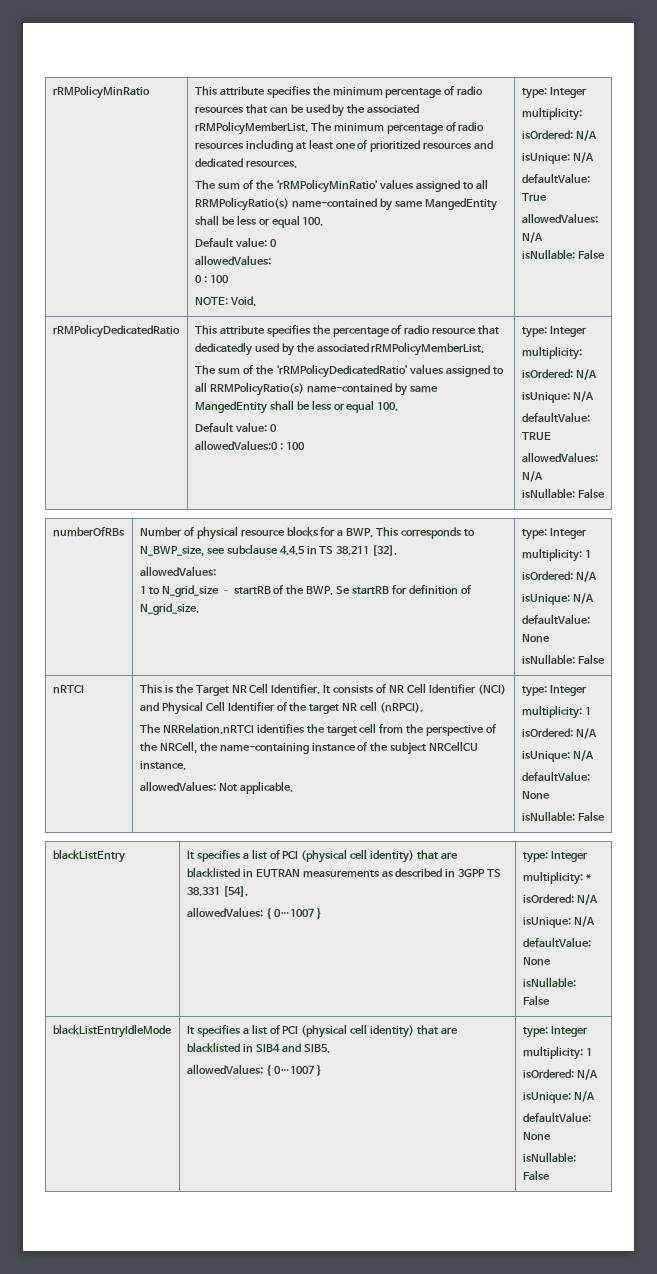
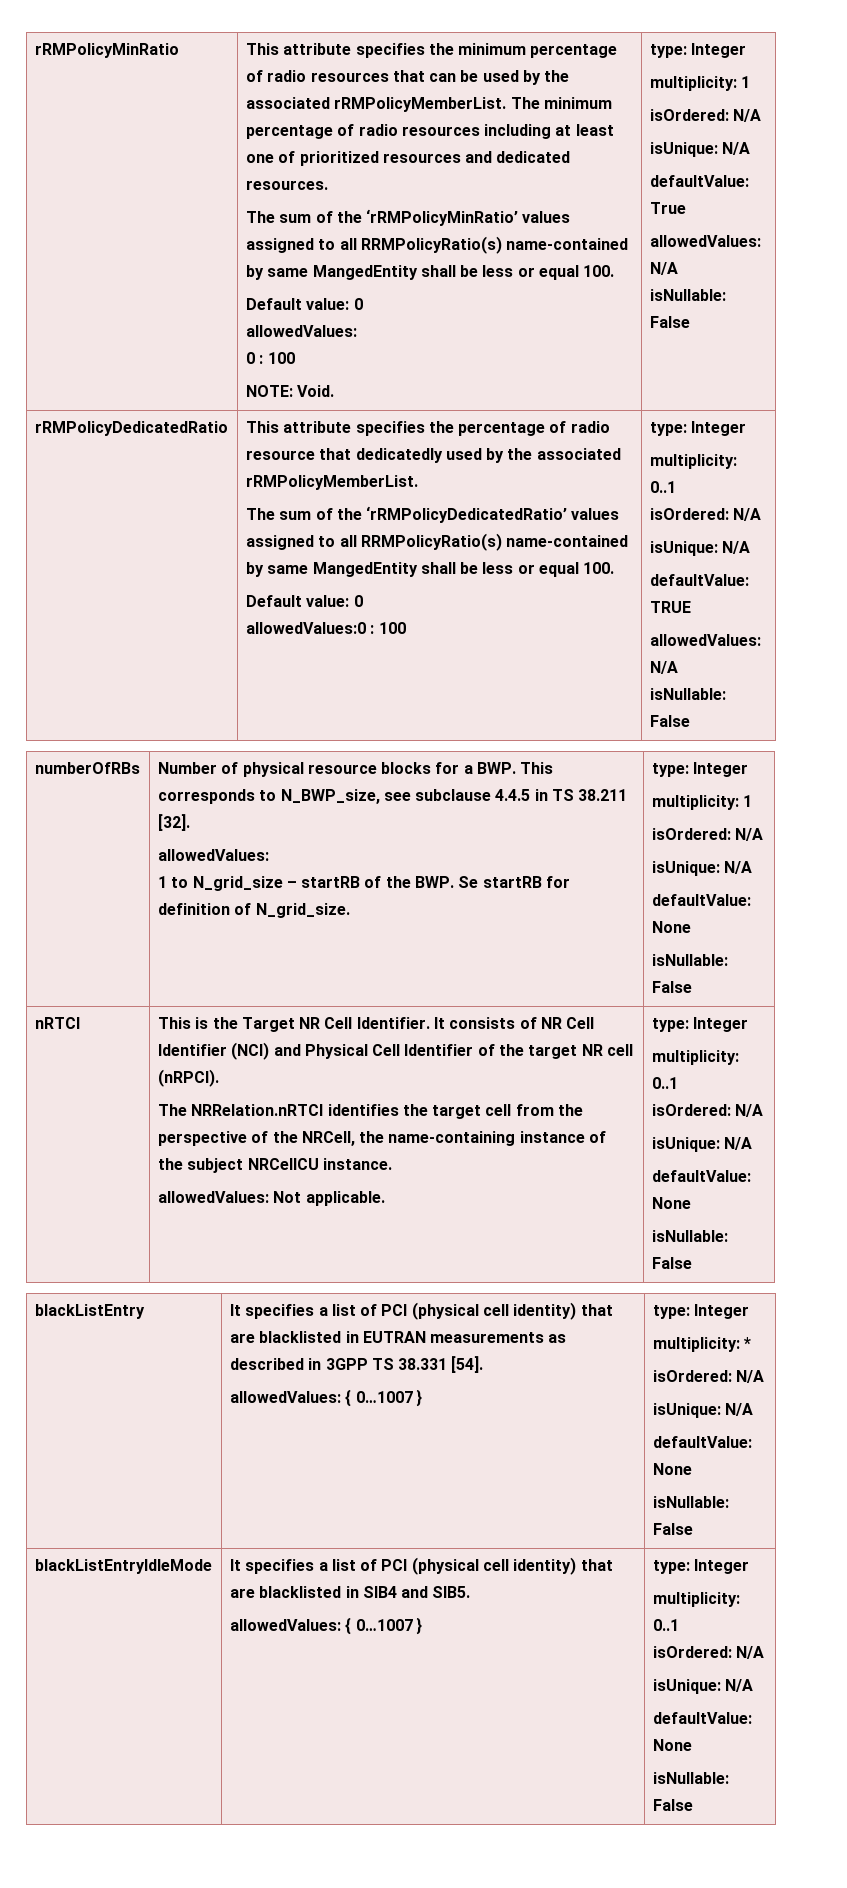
  NOTE: Void. | type: Integer
- multiplicity:
+ multiplicity: 1
  allowedValues:0 : 100 | type: Integer
- multiplicity:
+ multiplicity: 0..1
  allowedValues: Not applicable. | type: Integer
- multiplicity: 1
+ multiplicity: 0..1
  blackListEntryIdleMode | It specifies a list of PCI (physical cell identity) that are blacklisted in SIB4 and SIB5.
  allowedValues: { 0…1007 } | type: Integer
- multiplicity: 1
+ multiplicity: 0..1

